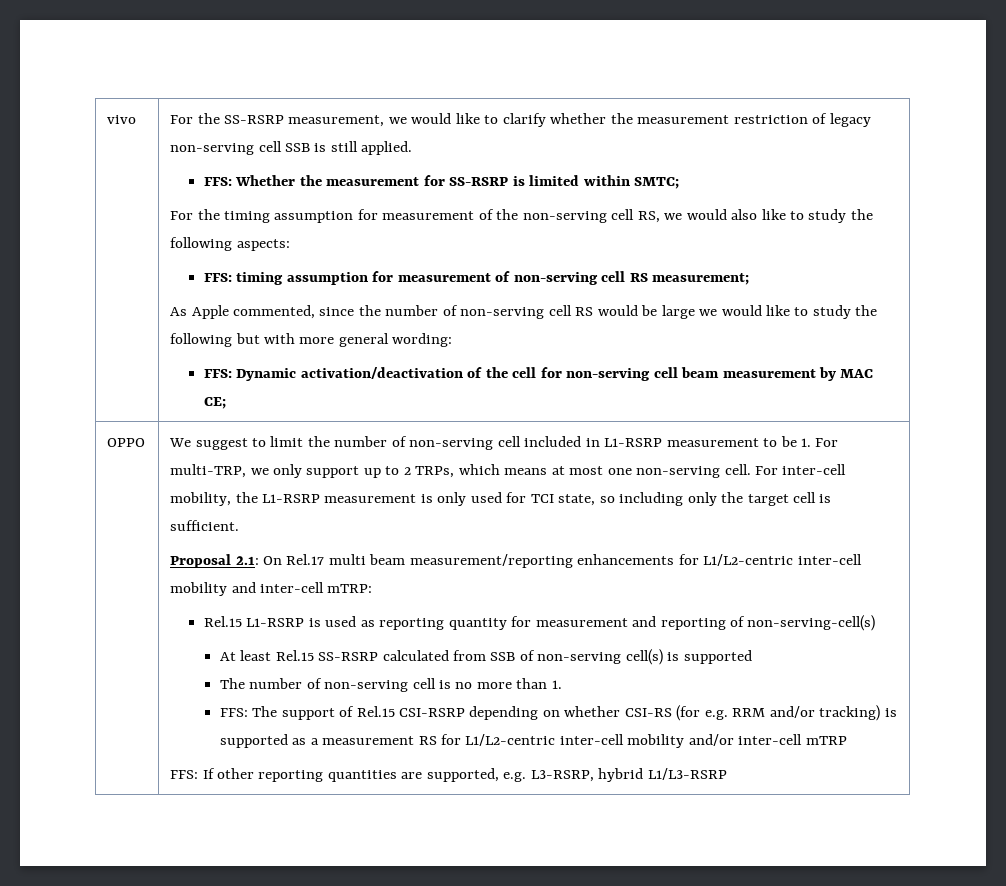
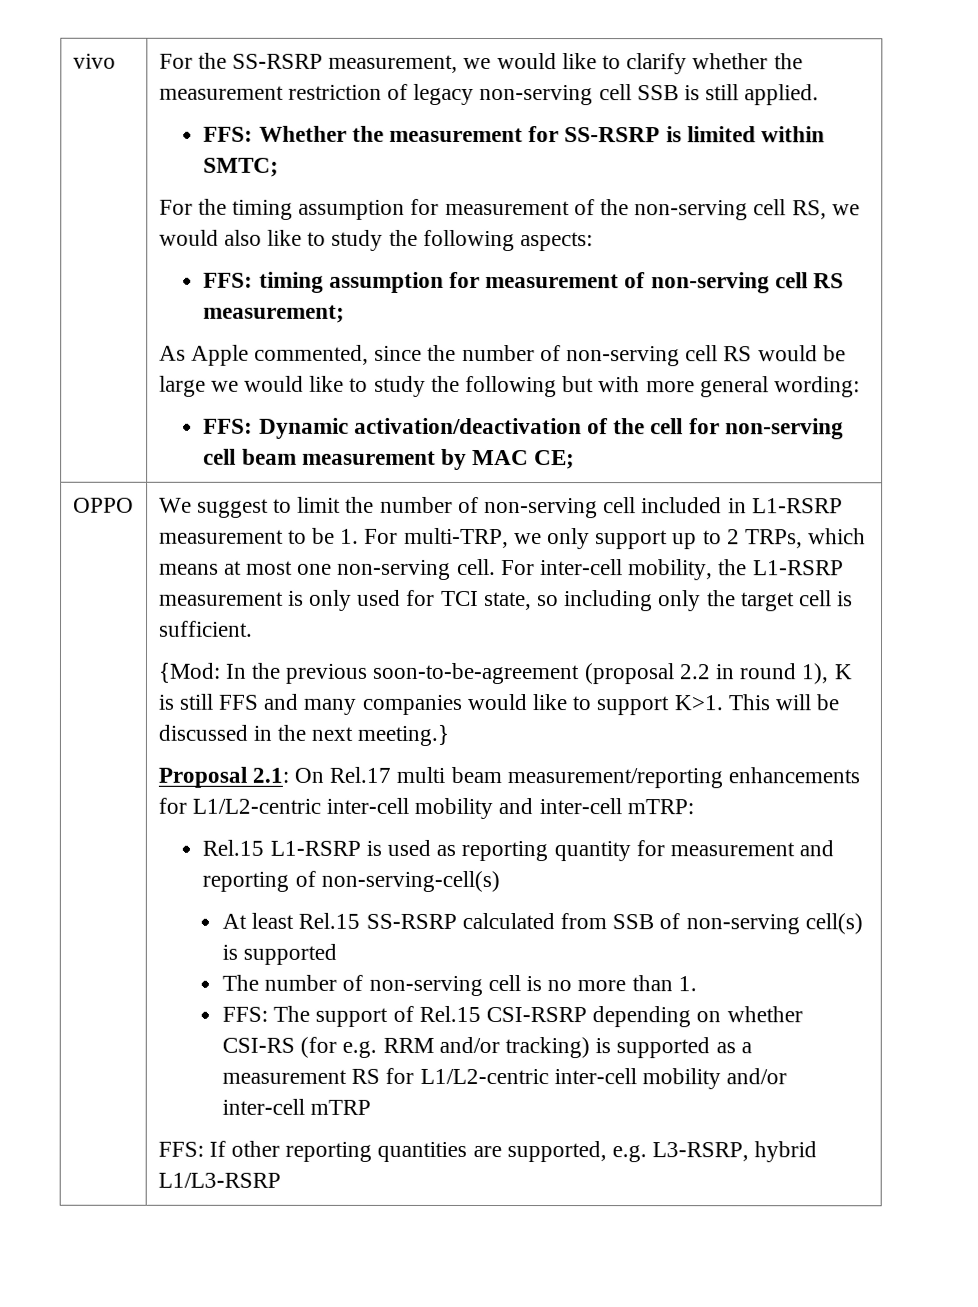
+ {Mod: In the previous soon-to-be-agreement (proposal 2.2 in round 1), K is still FFS and many companies would like to support K>1. This will be discussed in the next meeting.}

